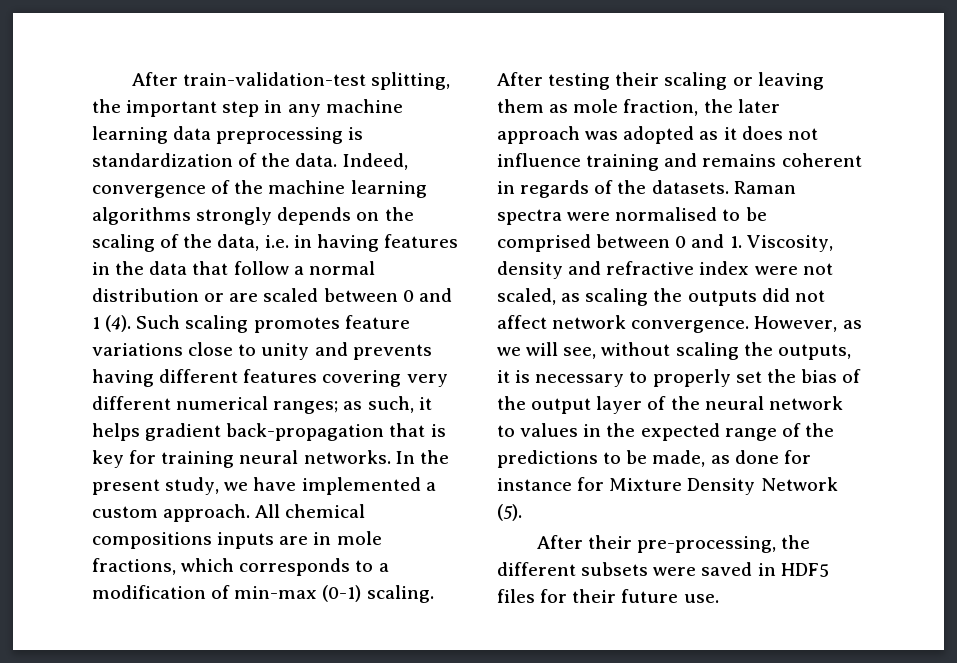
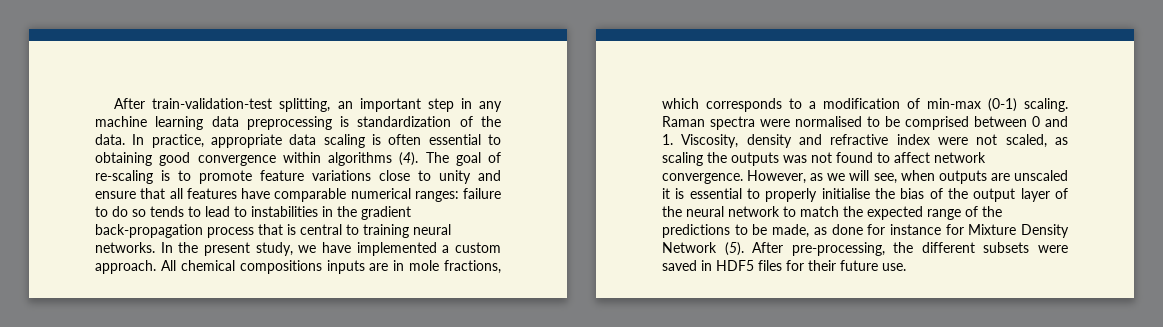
- After train-validation-test splitting, the important step in any machine learning data preprocessing is standardization of the data.
+ After train-validation-test splitting, an important step in any machine learning data preprocessing is standardization of the data.
- Indeed, convergence of the machine learning algorithms strongly depends on the scaling of the data, i.e. in having features in the data that follow a normal distribution or are scaled between 0 and 1 (4). Such scaling promotes feature variations close to unity and prevents having different features covering very different numerical ranges; as such, it helps gradient back-propagation that is key for training neural networks.
+ In practice, appropriate data scaling is often essential to obtaining good convergence within algorithms (4). The goal of re-scaling is to promote feature variations close to unity and ensure that all features have comparable numerical ranges: failure to do so tends to lead to instabilities in the gradient back-propagation process that is central to training neural networks.
- After testing their scaling or leaving them as mole fraction, the later approach was adopted as it does not influence training and remains coherent in regards of the datasets.
- Raman spectra were normalised to be comprised between 0 and 1. Viscosity, density and refractive index were not scaled, as scaling the outputs did not affect network convergence.
+ Raman spectra were normalised to be comprised between 0 and 1. Viscosity, density and refractive index were not scaled, as scaling the outputs was not found to affect network convergence.
- However, as we will see, without scaling the outputs, it is necessary to properly set the bias of the output layer of the neural network to values in the expected range of the predictions to be made, as done for instance for Mixture Density Network (5).
- After their pre-processing, the different subsets were saved in HDF5 files for their future use.
+ However, as we will see, when outputs are unscaled it is essential to properly initialise the bias of the output layer of the neural network to match the expected range of the predictions to be made, as done for instance for Mixture Density Network (5). After pre-processing, the different subsets were saved in HDF5 files for their future use.

